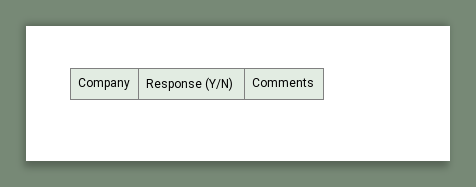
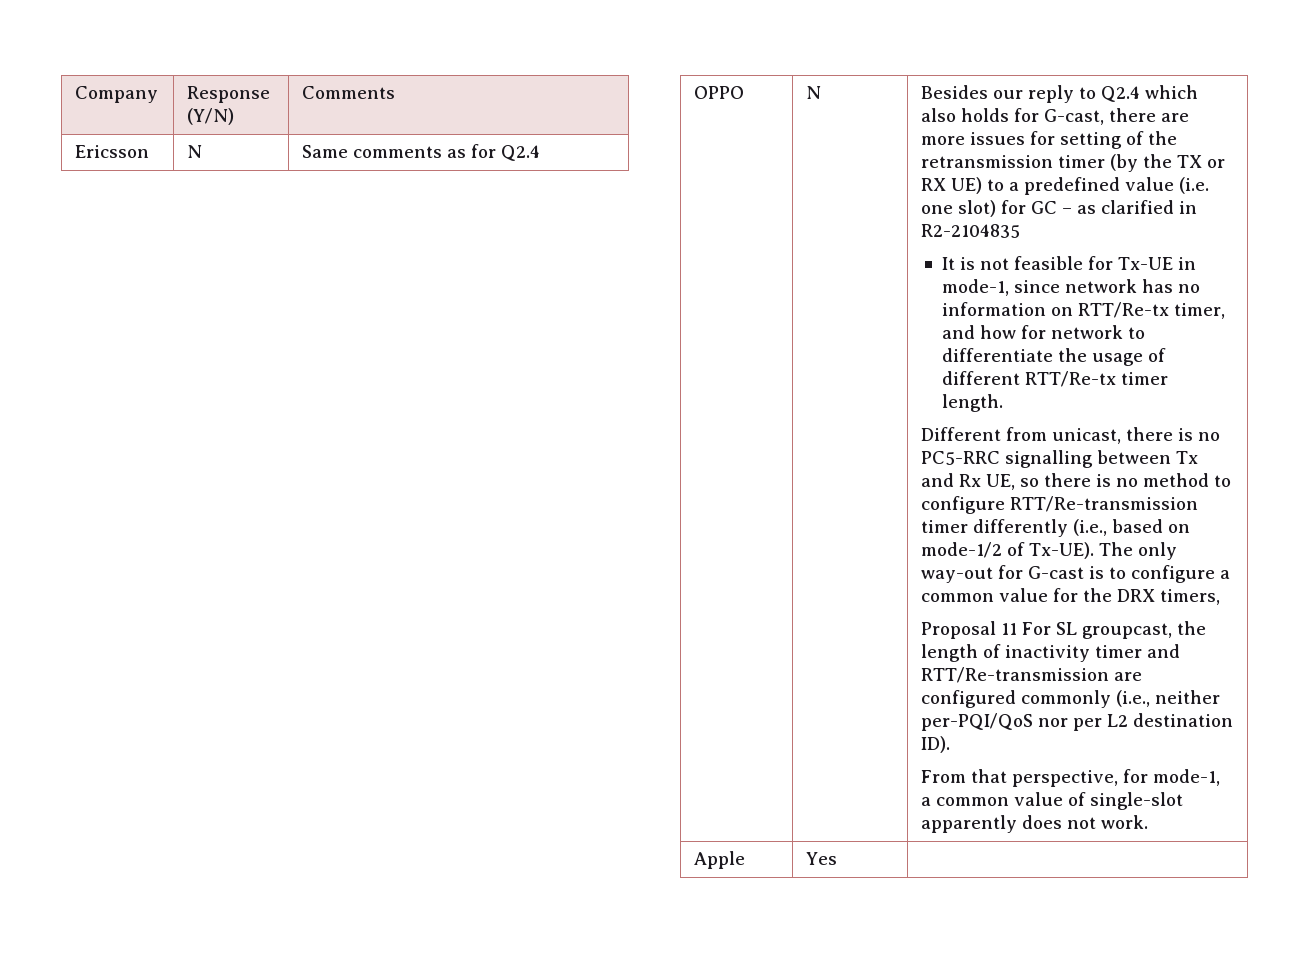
+ Ericsson | N | Same comments as for Q2.4
+ OPPO | N | Besides our reply to Q2.4 which also holds for G-cast, there are more issues for setting of the retransmission timer (by the TX or RX UE) to a predefined value (i.e. one slot) for GC – as clarified in R2-2104835
+ It is not feasible for Tx-UE in mode-1, since network has no information on RTT/Re-tx timer, and how for network to differentiate the usage of different RTT/Re-tx timer length.
+ Different from unicast, there is no PC5-RRC signalling between Tx and Rx UE, so there is no method to configure RTT/Re-transmission timer differently (i.e., based on mode-1/2 of Tx-UE). The only way-out for G-cast is to configure a common value for the DRX timers,
+ Proposal 11 For SL groupcast, the length of inactivity timer and RTT/Re-transmission are configured commonly (i.e., neither per-PQI/QoS nor per L2 destination ID).
+ From that perspective, for mode-1, a common value of single-slot apparently does not work.
+ Apple | Yes |

